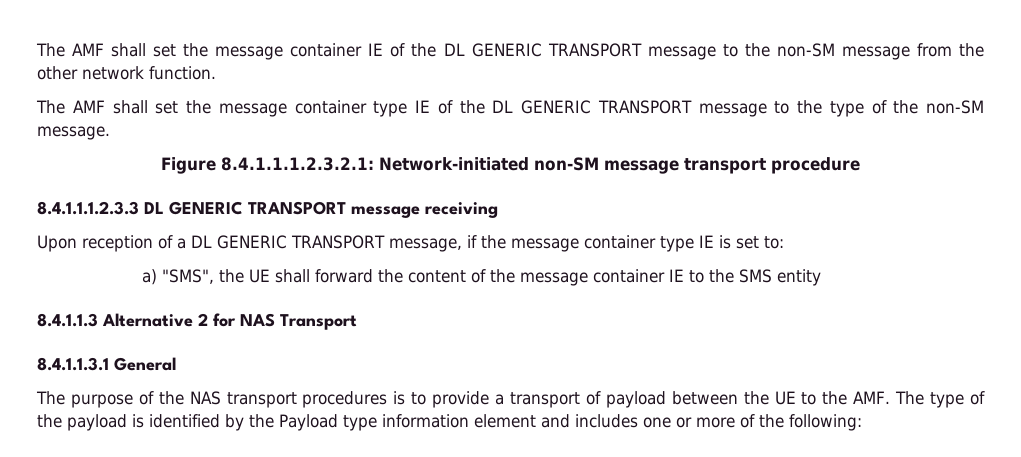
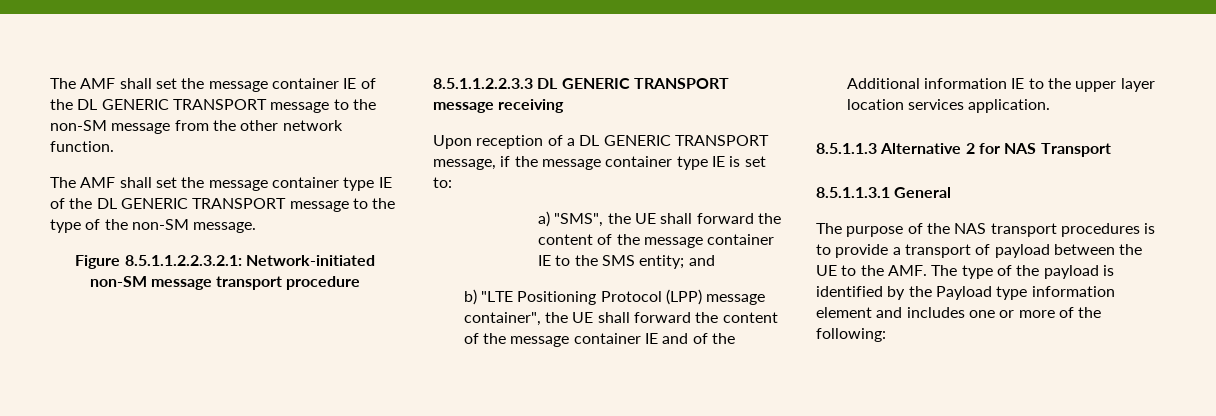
- Figure 8.4.1.1.1.2.3.2.1: Network-initiated non-SM message transport procedure
+ Figure 8.5.1.1.2.2.3.2.1: Network-initiated non-SM message transport procedure
- 8.4.1.1.1.2.3.3 DL GENERIC TRANSPORT message receiving
+ 8.5.1.1.2.2.3.3 DL GENERIC TRANSPORT message receiving
- a) "SMS", the UE shall forward the content of the message container IE to the SMS entity
- 8.4.1.1.3 Alternative 2 for NAS Transport
+ a) "SMS", the UE shall forward the content of the message container IE to the SMS entity; and
+ b) "LTE Positioning Protocol (LPP) message container", the UE shall forward the content of the message container IE and of the Additional information IE to the upper layer location services application.
+ 8.5.1.1.3 Alternative 2 for NAS Transport
- 8.4.1.1.3.1 General
+ 8.5.1.1.3.1 General

